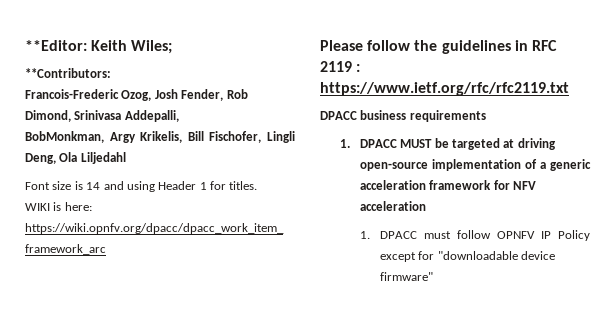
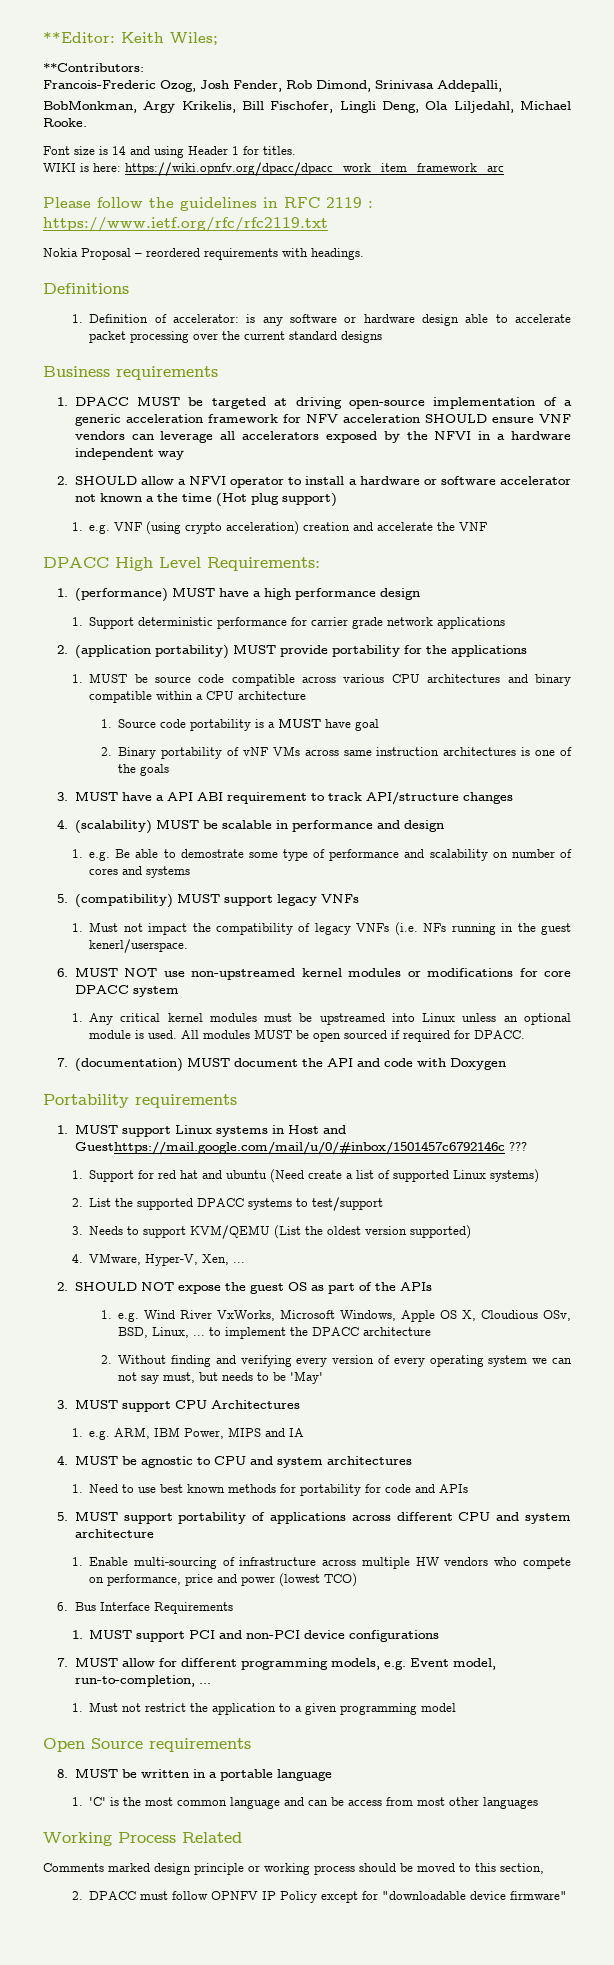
- BobMonkman, Argy Krikelis, Bill Fischofer, Lingli Deng, Ola Liljedahl
+ BobMonkman, Argy Krikelis, Bill Fischofer, Lingli Deng, Ola Liljedahl, Michael Rooke.
- DPACC business requirements
+ Nokia Proposal – reordered requirements with headings.
+ Definitions
+ 1. Definition of accelerator: is any software or hardware design able to accelerate packet processing over the current standard designs
+ Business requirements
- 1. DPACC MUST be targeted at driving open-source implementation of a generic acceleration framework for NFV acceleration
- 1. DPACC must follow OPNFV IP Policy except for "downloadable device firmware"
+ 1. DPACC MUST be targeted at driving open-source implementation of a generic acceleration framework for NFV acceleration SHOULD ensure VNF vendors can leverage all accelerators exposed by the NFVI in a hardware independent way
+ 2. SHOULD allow a NFVI operator to install a hardware or software accelerator not known a the time (Hot plug support)
+ 1. e.g. VNF (using crypto acceleration) creation and accelerate the VNF
+ DPACC High Level Requirements:
+ 1. (performance) MUST have a high performance design
+ 1. Support deterministic performance for carrier grade network applications
+ 2. (application portability) MUST provide portability for the applications
+ 1. MUST be source code compatible across various CPU architectures and binary compatible within a CPU architecture
+ 1. Source code portability is a MUST have goal
+ 2. Binary portability of vNF VMs across same instruction architectures is one of the goals
+ 3. MUST have a API ABI requirement to track API/structure changes
+ 4. (scalability) MUST be scalable in performance and design
+ 1. e.g. Be able to demostrate some type of performance and scalability on number of cores and systems
+ 5. (compatibility) MUST support legacy VNFs
+ 1. Must not impact the compatibility of legacy VNFs (i.e. NFs running in the guest kenerl/userspace.
+ 6. MUST NOT use non-upstreamed kernel modules or modifications for core DPACC system
+ 1. Any critical kernel modules must be upstreamed into Linux unless an optional module is used. All modules MUST be open sourced if required for DPACC.
+ 7. (documentation) MUST document the API and code with Doxygen
+ Portability requirements
+ 1. MUST support Linux systems in Host and Guesthttps://mail.google.com/mail/u/0/#inbox/1501457c6792146c ???
+ 1. Support for red hat and ubuntu (Need create a list of supported Linux systems)
+ 2. List the supported DPACC systems to test/support
+ 3. Needs to support KVM/QEMU (List the oldest version supported)
+ 4. VMware, Hyper-V, Xen, ...
+ 2. SHOULD NOT expose the guest OS as part of the APIs
+ 1. e.g. Wind River VxWorks, Microsoft Windows, Apple OS X, Cloudious OSv, BSD, Linux, ... to implement the DPACC architecture
+ 2. Without finding and verifying every version of every operating system we can not say must, but needs to be 'May'
+ 3. MUST support CPU Architectures
+ 1. e.g. ARM, IBM Power, MIPS and IA
+ 4. MUST be agnostic to CPU and system architectures
+ 1. Need to use best known methods for portability for code and APIs
+ 5. MUST support portability of applications across different CPU and system architecture
+ 1. Enable multi-sourcing of infrastructure across multiple HW vendors who compete on performance, price and power (lowest TCO)
+ 6. Bus Interface Requirements
+ 1. MUST support PCI and non-PCI device configurations
+ 7. MUST allow for different programming models, e.g. Event model, run-to-completion, ...
+ 1. Must not restrict the application to a given programming model
+ Open Source requirements
+ 8. MUST be written in a portable language
+ 1. 'C' is the most common language and can be access from most other languages
+ Working Process Related
+ Comments marked design principle or working process should be moved to this section,
+ 2. DPACC must follow OPNFV IP Policy except for "downloadable device firmware"

